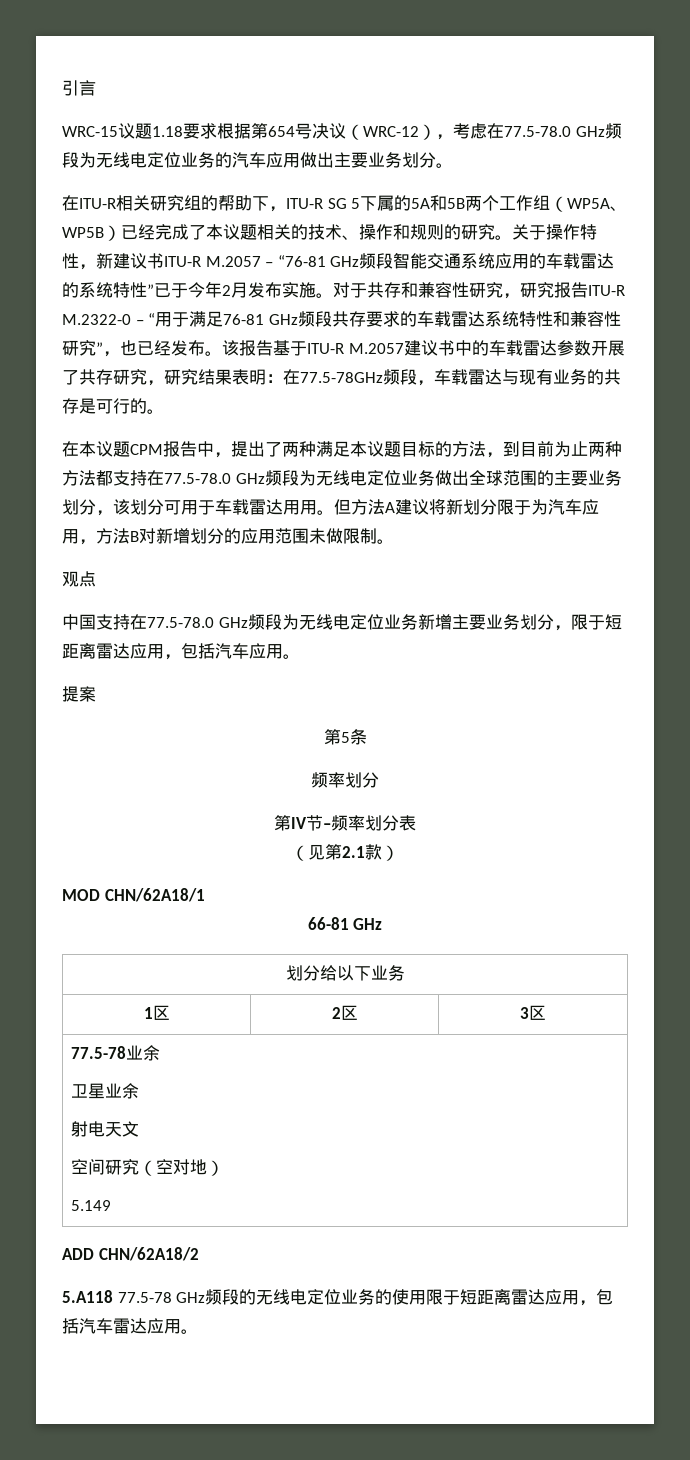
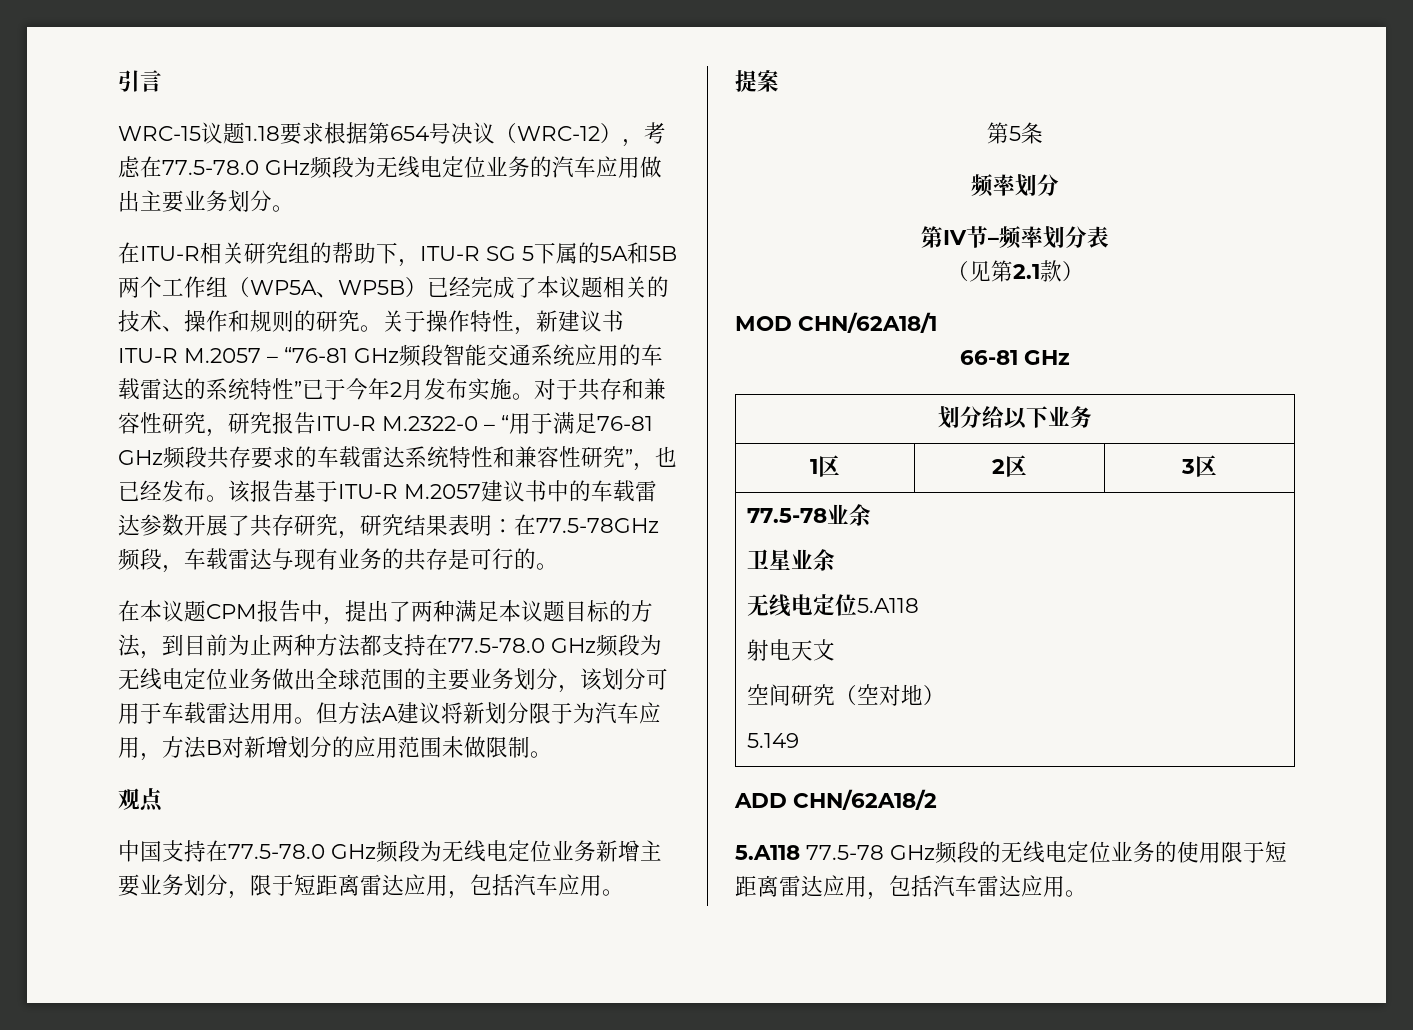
  77.5-78业余
  卫星业余
+ 无线电定位5.A118

